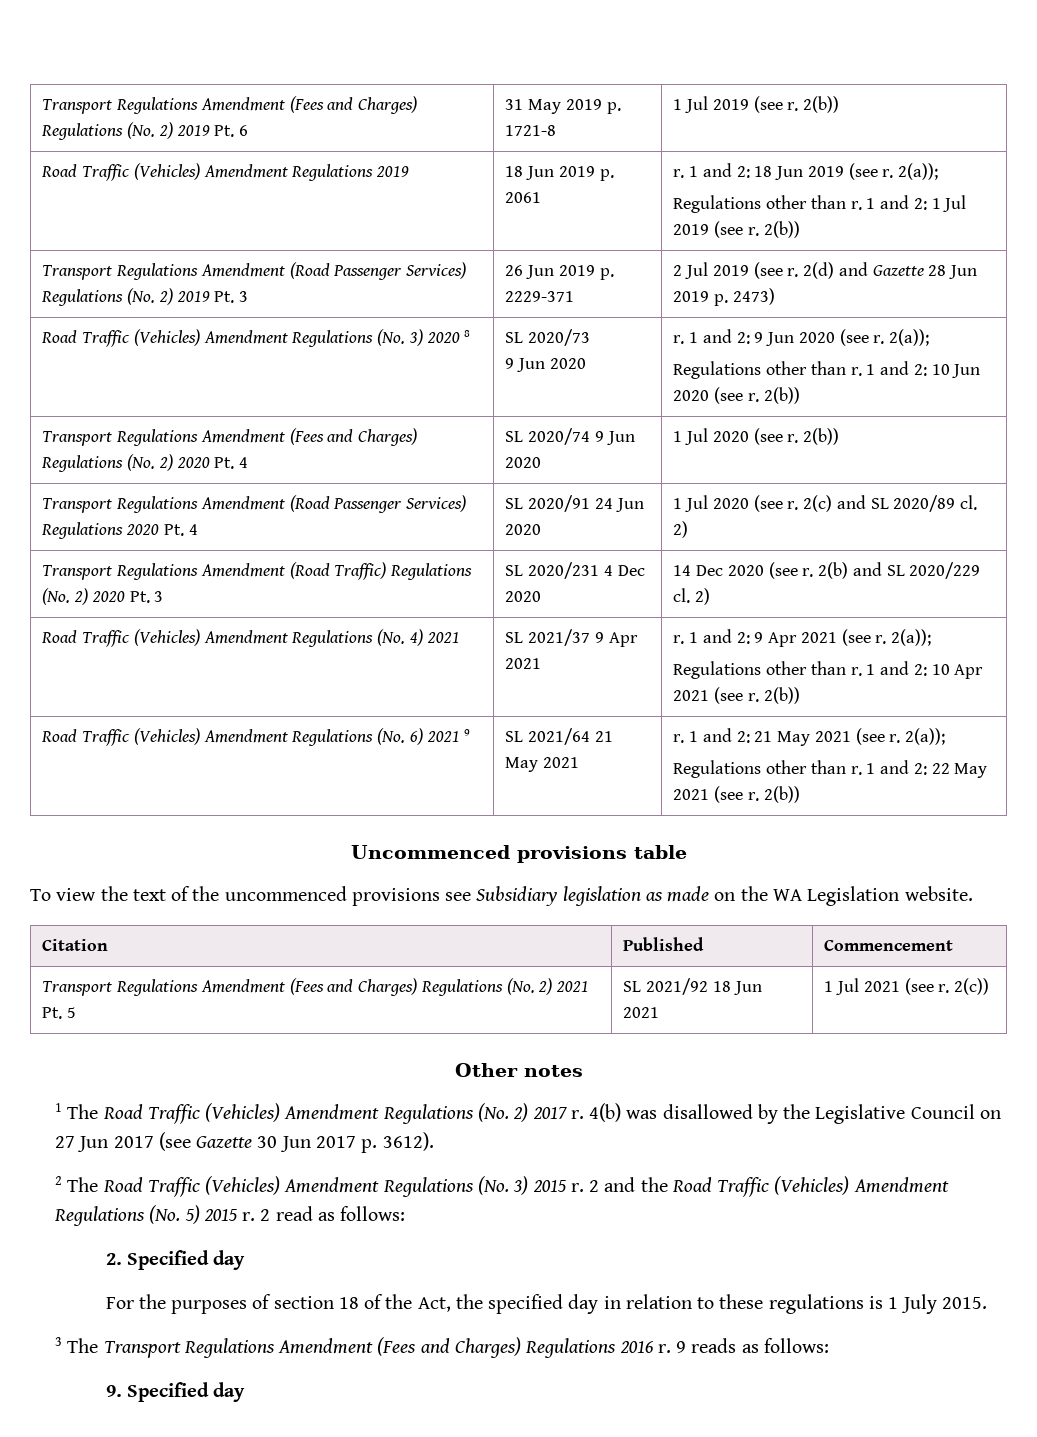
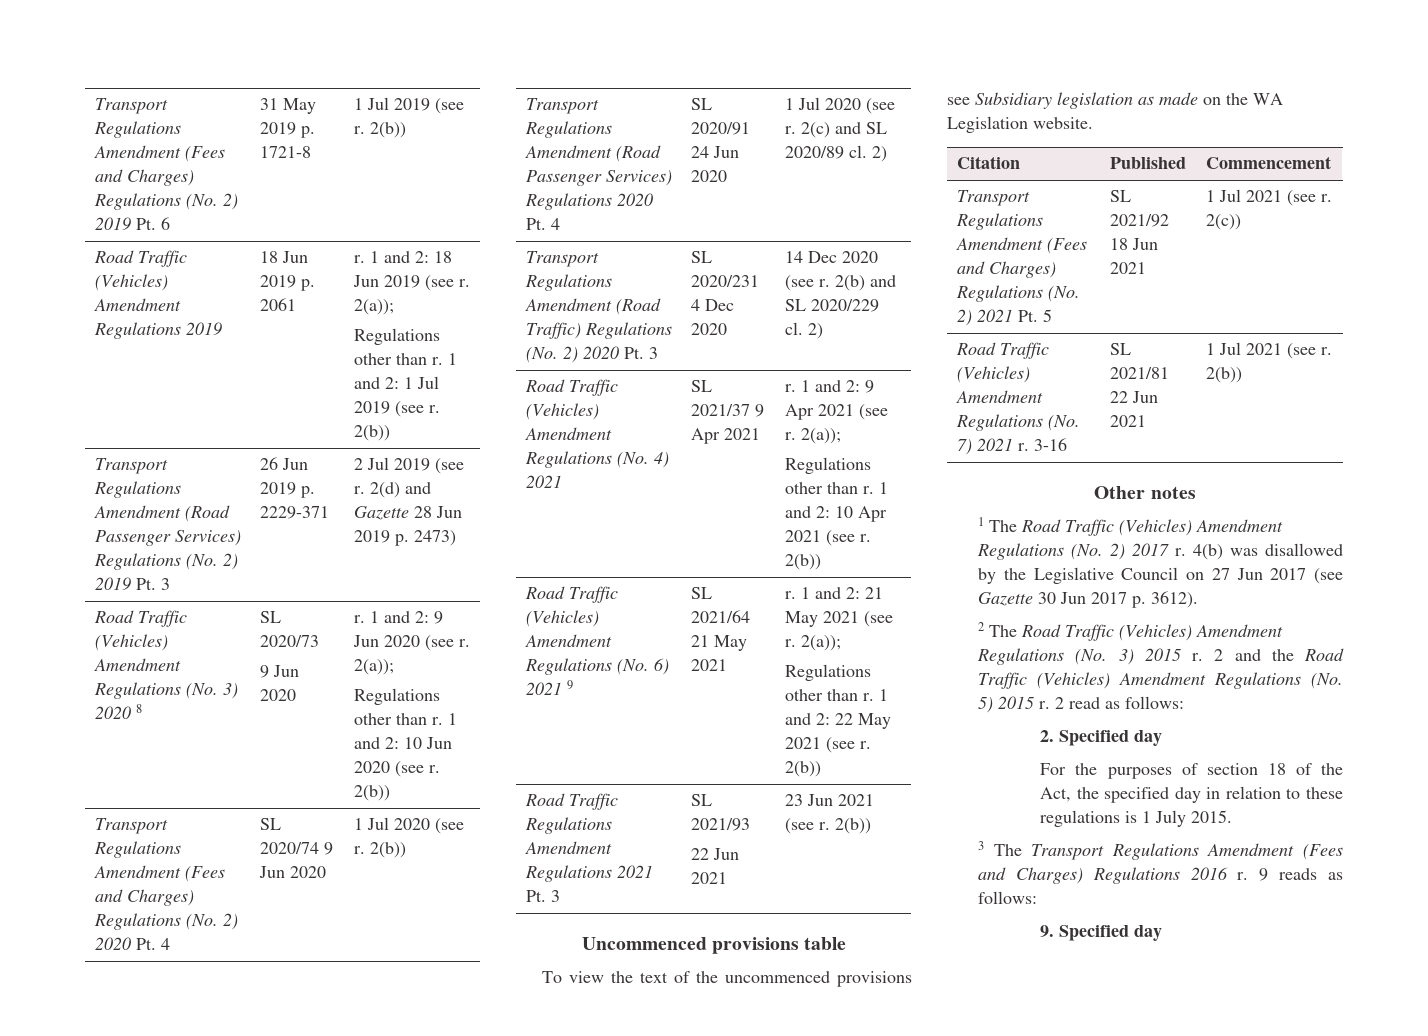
+ Road Traffic Regulations Amendment Regulations 2021 Pt. 3 | SL 2021/93
+ 22 Jun 2021 | 23 Jun 2021 (see r. 2(b))
+ Road Traffic (Vehicles) Amendment Regulations (No. 7) 2021 r. 3-16 | SL 2021/81 22 Jun 2021 | 1 Jul 2021 (see r. 2(b))

